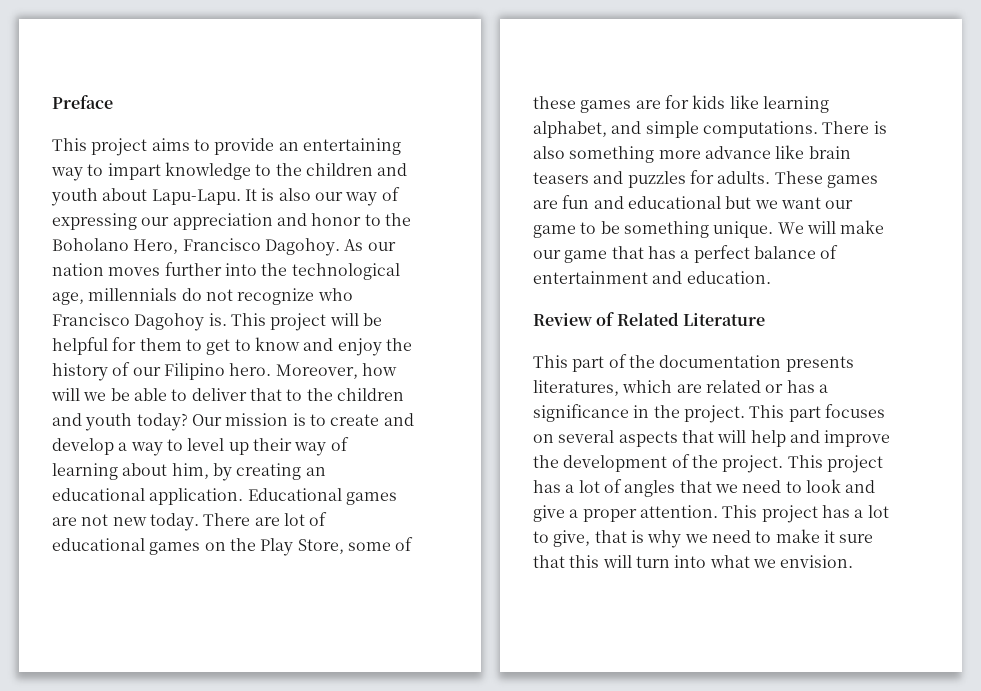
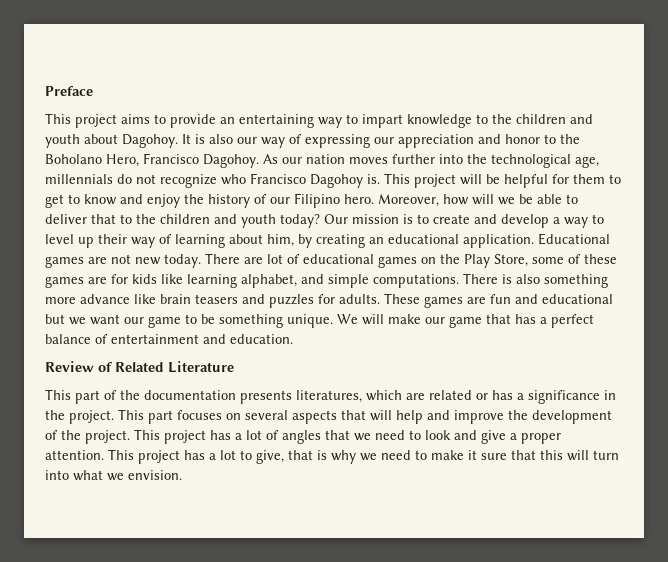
- This project aims to provide an entertaining way to impart knowledge to the children and youth about Lapu-Lapu.
+ This project aims to provide an entertaining way to impart knowledge to the children and youth about Dagohoy.

